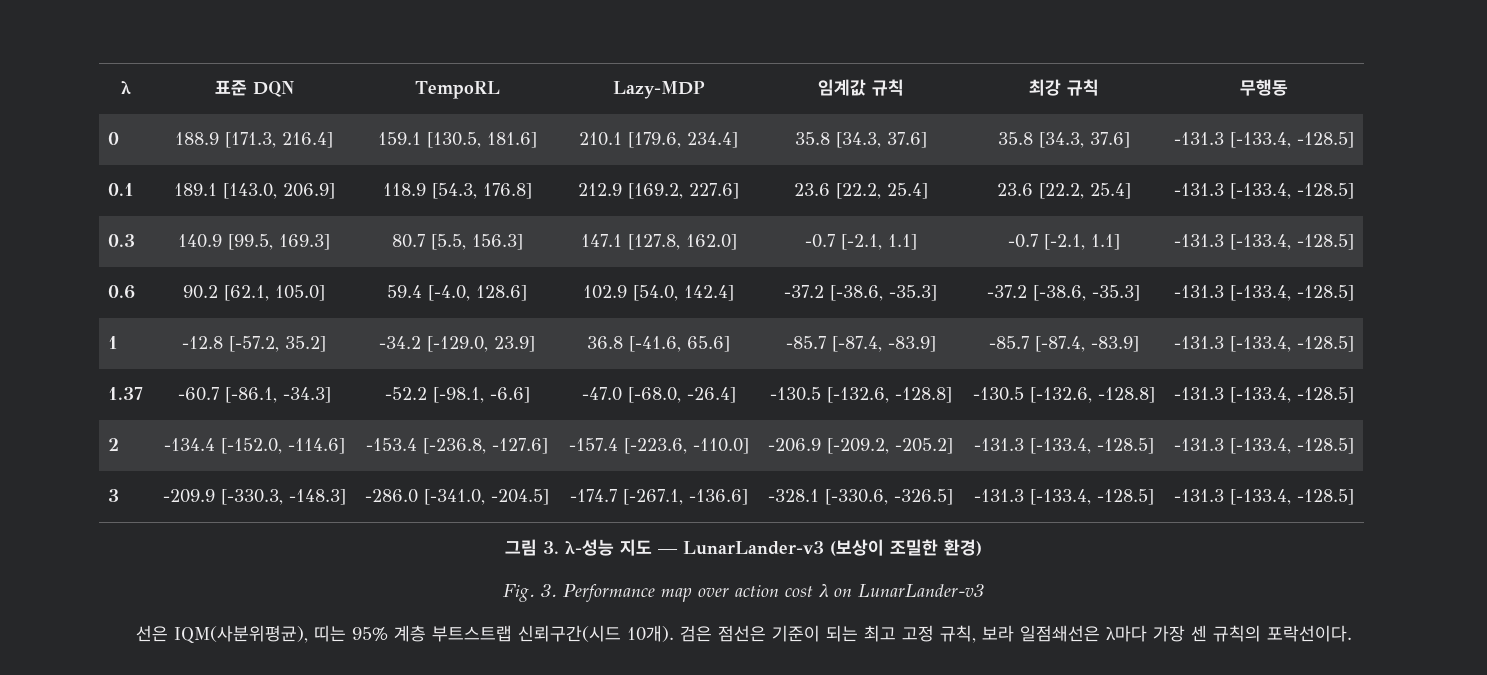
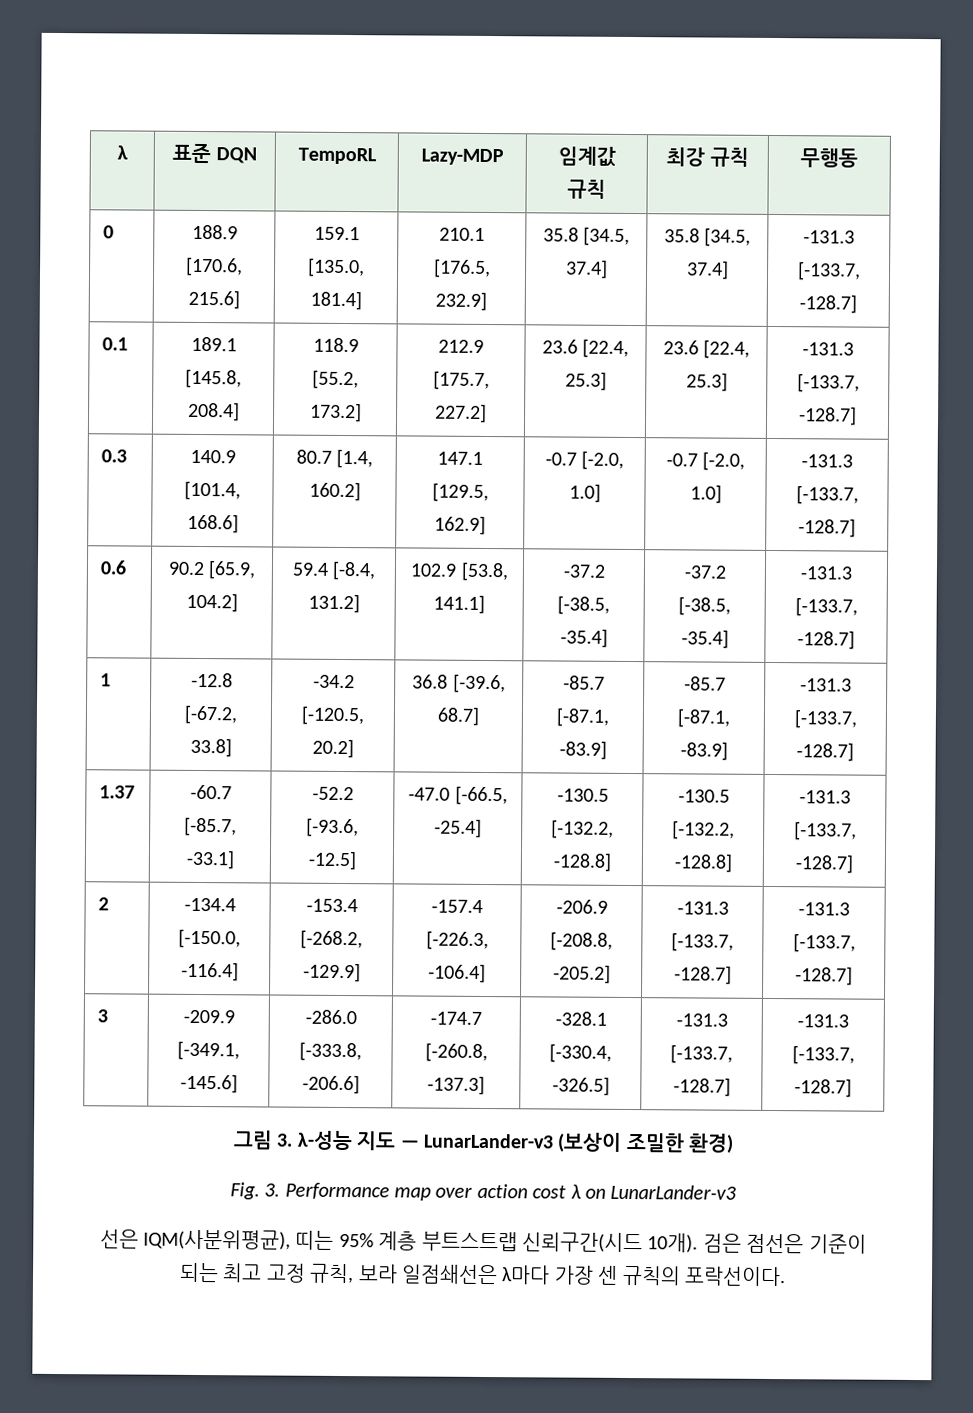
- 0 | 188.9 [171.3, 216.4] | 159.1 [130.5, 181.6] | 210.1 [179.6, 234.4] | 35.8 [34.3, 37.6] | 35.8 [34.3, 37.6] | -131.3 [-133.4, -128.5]
+ 0 | 188.9 [170.6, 215.6] | 159.1 [135.0, 181.4] | 210.1 [176.5, 232.9] | 35.8 [34.5, 37.4] | 35.8 [34.5, 37.4] | -131.3 [-133.7, -128.7]
- 0.1 | 189.1 [143.0, 206.9] | 118.9 [54.3, 176.8] | 212.9 [169.2, 227.6] | 23.6 [22.2, 25.4] | 23.6 [22.2, 25.4] | -131.3 [-133.4, -128.5]
+ 0.1 | 189.1 [145.8, 208.4] | 118.9 [55.2, 173.2] | 212.9 [175.7, 227.2] | 23.6 [22.4, 25.3] | 23.6 [22.4, 25.3] | -131.3 [-133.7, -128.7]
- 0.3 | 140.9 [99.5, 169.3] | 80.7 [5.5, 156.3] | 147.1 [127.8, 162.0] | -0.7 [-2.1, 1.1] | -0.7 [-2.1, 1.1] | -131.3 [-133.4, -128.5]
+ 0.3 | 140.9 [101.4, 168.6] | 80.7 [1.4, 160.2] | 147.1 [129.5, 162.9] | -0.7 [-2.0, 1.0] | -0.7 [-2.0, 1.0] | -131.3 [-133.7, -128.7]
- 0.6 | 90.2 [62.1, 105.0] | 59.4 [-4.0, 128.6] | 102.9 [54.0, 142.4] | -37.2 [-38.6, -35.3] | -37.2 [-38.6, -35.3] | -131.3 [-133.4, -128.5]
+ 0.6 | 90.2 [65.9, 104.2] | 59.4 [-8.4, 131.2] | 102.9 [53.8, 141.1] | -37.2 [-38.5, -35.4] | -37.2 [-38.5, -35.4] | -131.3 [-133.7, -128.7]
- 1 | -12.8 [-57.2, 35.2] | -34.2 [-129.0, 23.9] | 36.8 [-41.6, 65.6] | -85.7 [-87.4, -83.9] | -85.7 [-87.4, -83.9] | -131.3 [-133.4, -128.5]
+ 1 | -12.8 [-67.2, 33.8] | -34.2 [-120.5, 20.2] | 36.8 [-39.6, 68.7] | -85.7 [-87.1, -83.9] | -85.7 [-87.1, -83.9] | -131.3 [-133.7, -128.7]
- 1.37 | -60.7 [-86.1, -34.3] | -52.2 [-98.1, -6.6] | -47.0 [-68.0, -26.4] | -130.5 [-132.6, -128.8] | -130.5 [-132.6, -128.8] | -131.3 [-133.4, -128.5]
+ 1.37 | -60.7 [-85.7, -33.1] | -52.2 [-93.6, -12.5] | -47.0 [-66.5, -25.4] | -130.5 [-132.2, -128.8] | -130.5 [-132.2, -128.8] | -131.3 [-133.7, -128.7]
- 2 | -134.4 [-152.0, -114.6] | -153.4 [-236.8, -127.6] | -157.4 [-223.6, -110.0] | -206.9 [-209.2, -205.2] | -131.3 [-133.4, -128.5] | -131.3 [-133.4, -128.5]
+ 2 | -134.4 [-150.0, -116.4] | -153.4 [-268.2, -129.9] | -157.4 [-226.3, -106.4] | -206.9 [-208.8, -205.2] | -131.3 [-133.7, -128.7] | -131.3 [-133.7, -128.7]
- 3 | -209.9 [-330.3, -148.3] | -286.0 [-341.0, -204.5] | -174.7 [-267.1, -136.6] | -328.1 [-330.6, -326.5] | -131.3 [-133.4, -128.5] | -131.3 [-133.4, -128.5]
+ 3 | -209.9 [-349.1, -145.6] | -286.0 [-333.8, -206.6] | -174.7 [-260.8, -137.3] | -328.1 [-330.4, -326.5] | -131.3 [-133.7, -128.7] | -131.3 [-133.7, -128.7]

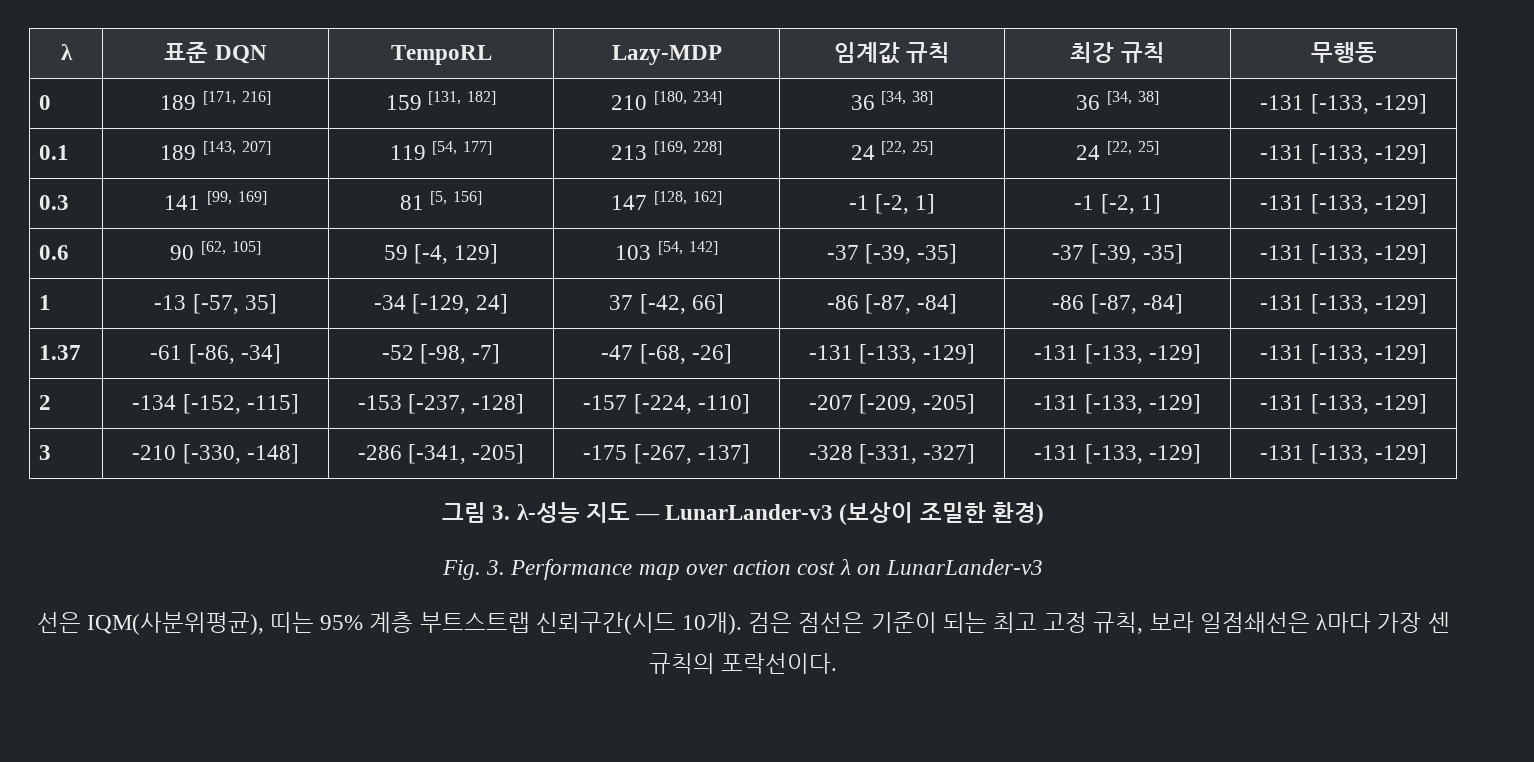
- 0 | 188.9 [170.6, 215.6] | 159.1 [135.0, 181.4] | 210.1 [176.5, 232.9] | 35.8 [34.5, 37.4] | 35.8 [34.5, 37.4] | -131.3 [-133.7, -128.7]
- 0.1 | 189.1 [145.8, 208.4] | 118.9 [55.2, 173.2] | 212.9 [175.7, 227.2] | 23.6 [22.4, 25.3] | 23.6 [22.4, 25.3] | -131.3 [-133.7, -128.7]
- 0.3 | 140.9 [101.4, 168.6] | 80.7 [1.4, 160.2] | 147.1 [129.5, 162.9] | -0.7 [-2.0, 1.0] | -0.7 [-2.0, 1.0] | -131.3 [-133.7, -128.7]
- 0.6 | 90.2 [65.9, 104.2] | 59.4 [-8.4, 131.2] | 102.9 [53.8, 141.1] | -37.2 [-38.5, -35.4] | -37.2 [-38.5, -35.4] | -131.3 [-133.7, -128.7]
- 1 | -12.8 [-67.2, 33.8] | -34.2 [-120.5, 20.2] | 36.8 [-39.6, 68.7] | -85.7 [-87.1, -83.9] | -85.7 [-87.1, -83.9] | -131.3 [-133.7, -128.7]
- 1.37 | -60.7 [-85.7, -33.1] | -52.2 [-93.6, -12.5] | -47.0 [-66.5, -25.4] | -130.5 [-132.2, -128.8] | -130.5 [-132.2, -128.8] | -131.3 [-133.7, -128.7]
- 2 | -134.4 [-150.0, -116.4] | -153.4 [-268.2, -129.9] | -157.4 [-226.3, -106.4] | -206.9 [-208.8, -205.2] | -131.3 [-133.7, -128.7] | -131.3 [-133.7, -128.7]
- 3 | -209.9 [-349.1, -145.6] | -286.0 [-333.8, -206.6] | -174.7 [-260.8, -137.3] | -328.1 [-330.4, -326.5] | -131.3 [-133.7, -128.7] | -131.3 [-133.7, -128.7]
+ 0 | 189 [171, 216] | 159 [131, 182] | 210 [180, 234] | 36 [34, 38] | 36 [34, 38] | -131 [-133, -129]
+ 0.1 | 189 [143, 207] | 119 [54, 177] | 213 [169, 228] | 24 [22, 25] | 24 [22, 25] | -131 [-133, -129]
+ 0.3 | 141 [99, 169] | 81 [5, 156] | 147 [128, 162] | -1 [-2, 1] | -1 [-2, 1] | -131 [-133, -129]
+ 0.6 | 90 [62, 105] | 59 [-4, 129] | 103 [54, 142] | -37 [-39, -35] | -37 [-39, -35] | -131 [-133, -129]
+ 1 | -13 [-57, 35] | -34 [-129, 24] | 37 [-42, 66] | -86 [-87, -84] | -86 [-87, -84] | -131 [-133, -129]
+ 1.37 | -61 [-86, -34] | -52 [-98, -7] | -47 [-68, -26] | -131 [-133, -129] | -131 [-133, -129] | -131 [-133, -129]
+ 2 | -134 [-152, -115] | -153 [-237, -128] | -157 [-224, -110] | -207 [-209, -205] | -131 [-133, -129] | -131 [-133, -129]
+ 3 | -210 [-330, -148] | -286 [-341, -205] | -175 [-267, -137] | -328 [-331, -327] | -131 [-133, -129] | -131 [-133, -129]

